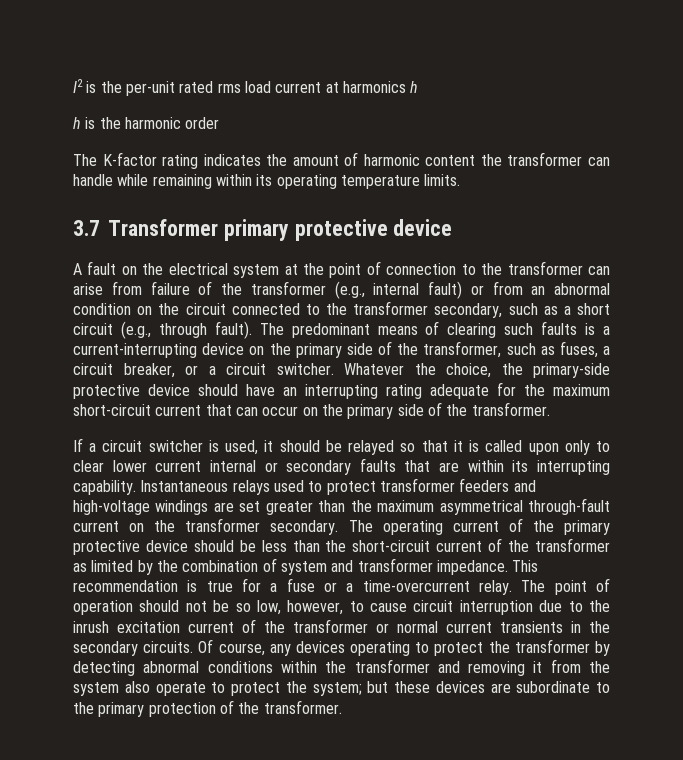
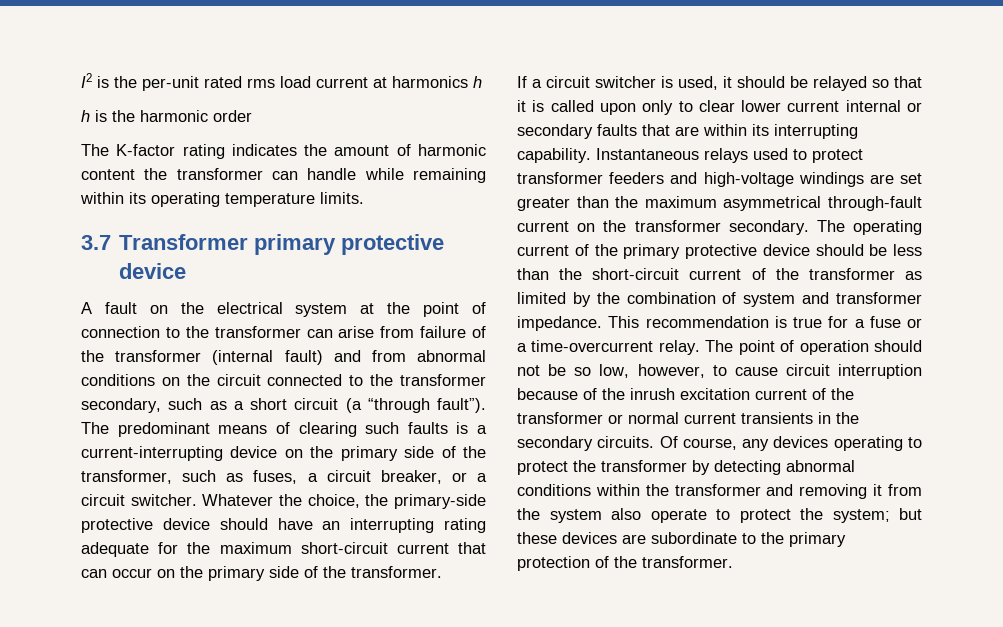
- A fault on the electrical system at the point of connection to the transformer can arise from failure of the transformer (e.g., internal fault) or from an abnormal condition on the circuit connected to the transformer secondary, such as a short circuit (e.g., through fault).
+ A fault on the electrical system at the point of connection to the transformer can arise from failure of the transformer (internal fault) and from abnormal conditions on the circuit connected to the transformer secondary, such as a short circuit (a “through fault”).
- The point of operation should not be so low, however, to cause circuit interruption due to the inrush excitation current of the transformer or normal current transients in the secondary circuits.
+ The point of operation should not be so low, however, to cause circuit interruption because of the inrush excitation current of the transformer or normal current transients in the secondary circuits.

